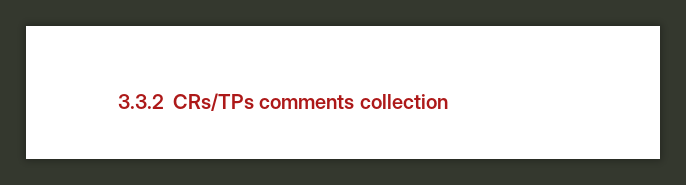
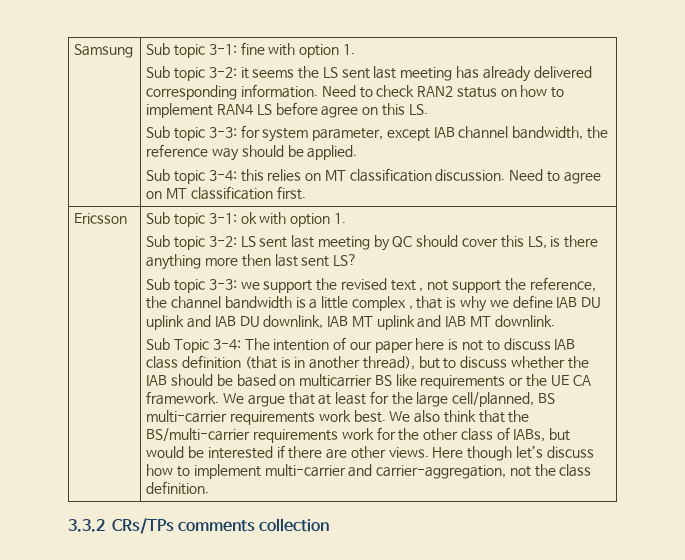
+ Samsung | Sub topic 3-1: fine with option 1.
+ Sub topic 3-2: it seems the LS sent last meeting has already delivered corresponding information. Need to check RAN2 status on how to implement RAN4 LS before agree on this LS.
+ Sub topic 3-3: for system parameter, except IAB channel bandwidth, the reference way should be applied.
+ Sub topic 3-4: this relies on MT classification discussion. Need to agree on MT classification first.
+ Ericsson | Sub topic 3-1: ok with option 1.
+ Sub topic 3-2: LS sent last meeting by QC should cover this LS, is there anything more then last sent LS?
+ Sub topic 3-3: we support the revised text , not support the reference, the channel bandwidth is a little complex , that is why we define IAB DU uplink and IAB DU downlink, IAB MT uplink and IAB MT downlink.
+ Sub Topic 3-4: The intention of our paper here is not to discuss IAB class definition (that is in another thread), but to discuss whether the IAB should be based on multicarrier BS like requirements or the UE CA framework. We argue that at least for the large cell/planned, BS multi-carrier requirements work best. We also think that the BS/multi-carrier requirements work for the other class of IABs, but would be interested if there are other views. Here though let’s discuss how to implement multi-carrier and carrier-aggregation, not the class definition.

